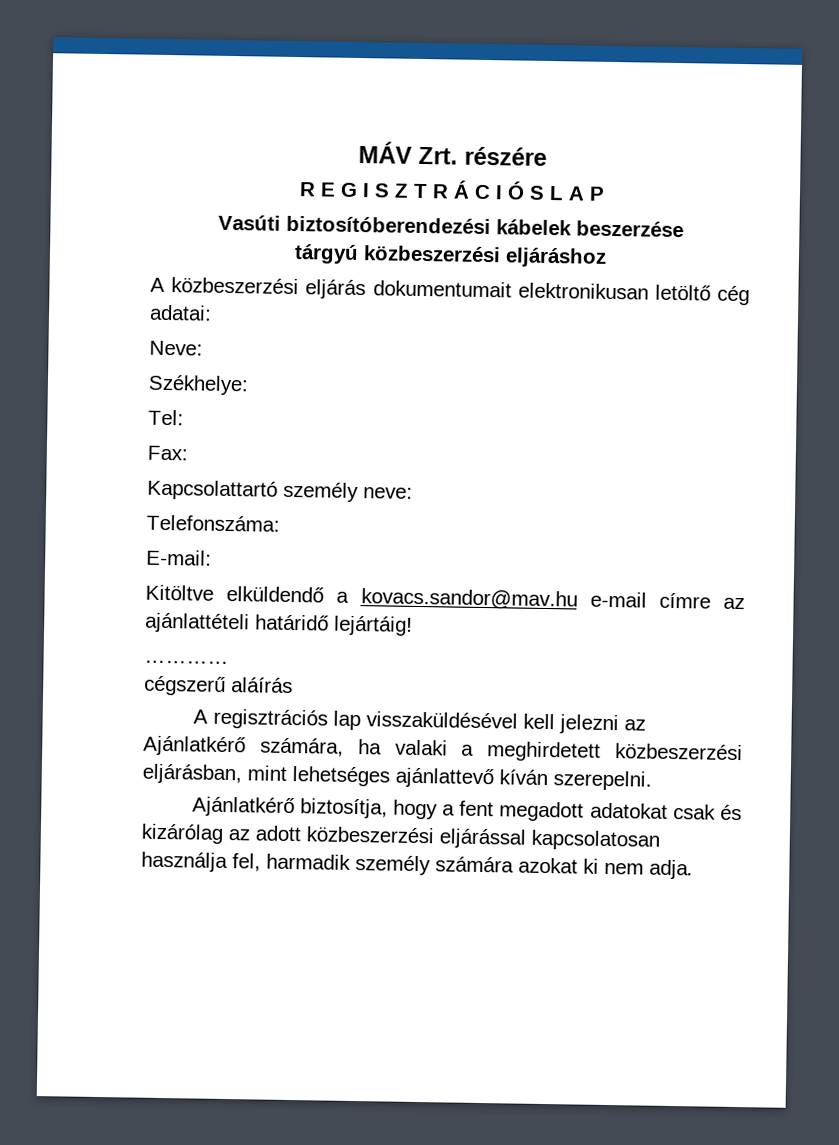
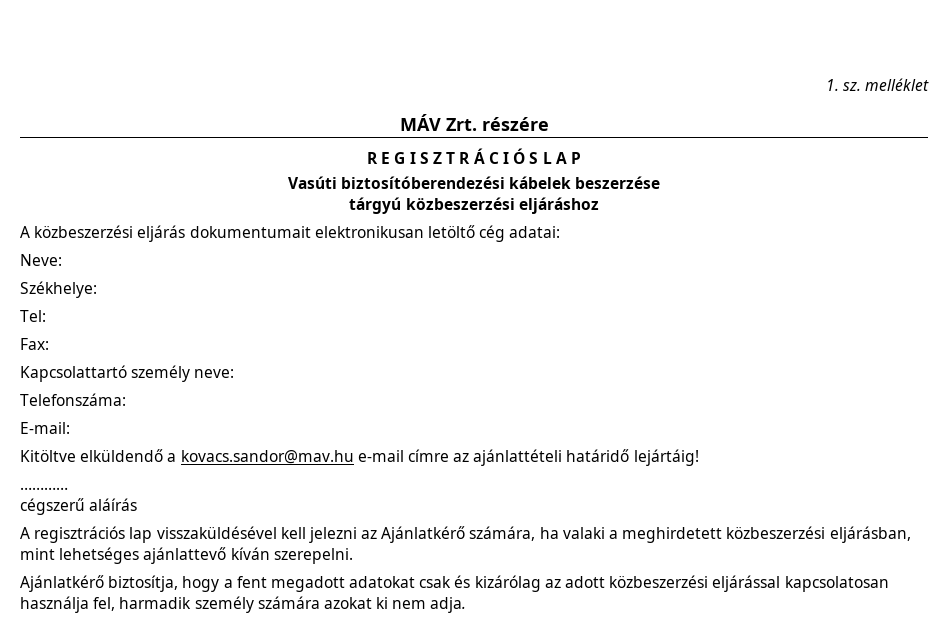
+ 1. sz. melléklet

